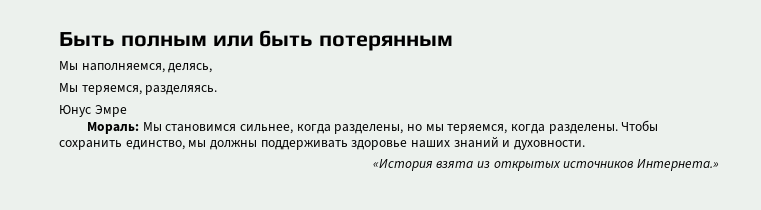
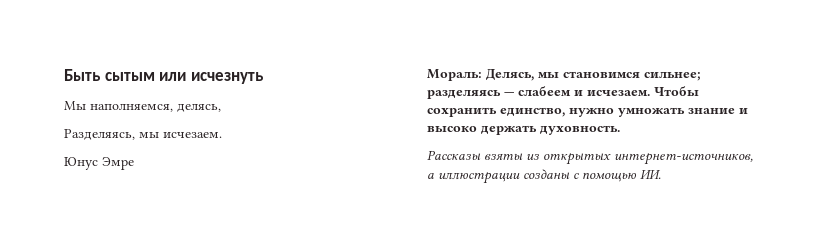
- Быть полным или быть потерянным
+ Быть сытым или исчезнуть
- Мы теряемся, разделяясь.
+ Разделяясь, мы исчезаем.
- Мораль: Мы становимся сильнее, когда разделены, но мы теряемся, когда разделены. Чтобы сохранить единство, мы должны поддерживать здоровье наших знаний и духовности.
- «История взята из открытых источников Интернета.»
+ Мораль: Делясь, мы становимся сильнее; разделяясь — слабеем и исчезаем. Чтобы сохранить единство, нужно умножать знание и высоко держать духовность.
+ Рассказы взяты из открытых интернет-источников, а иллюстрации созданы с помощью ИИ.

